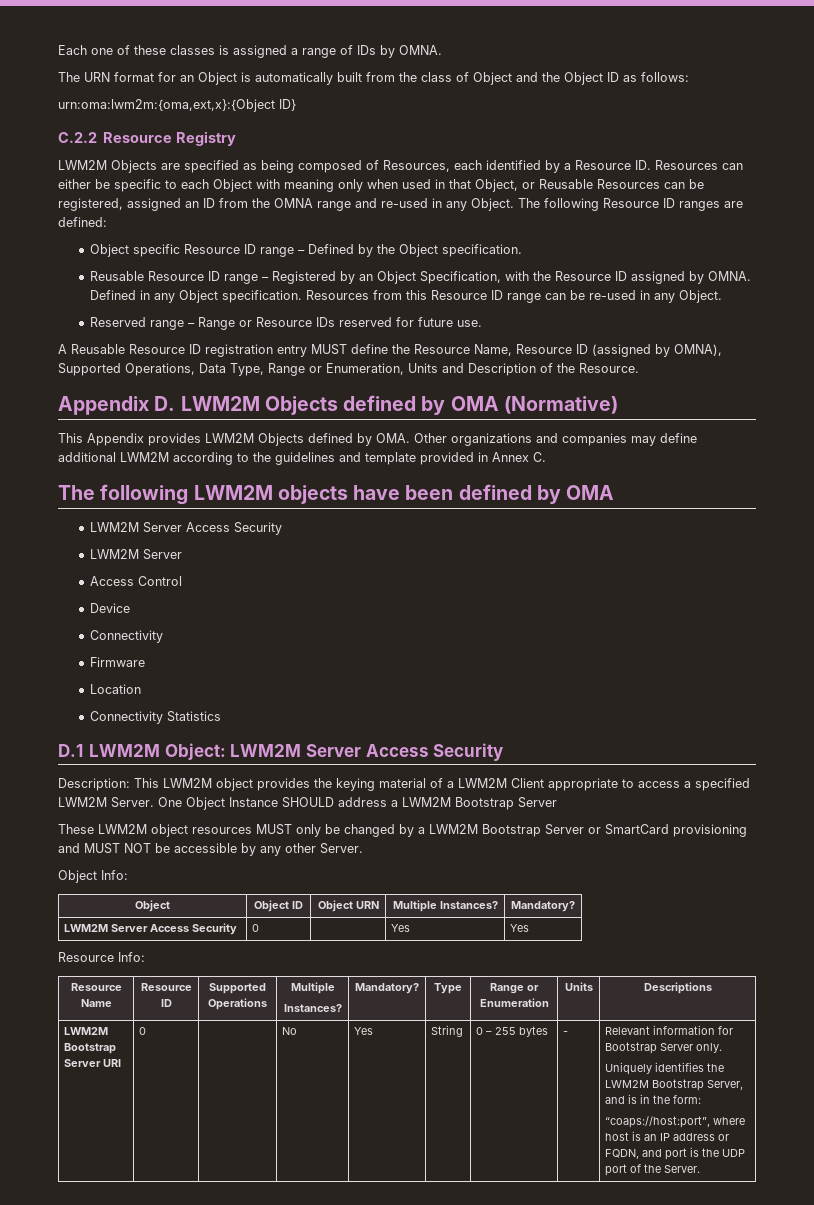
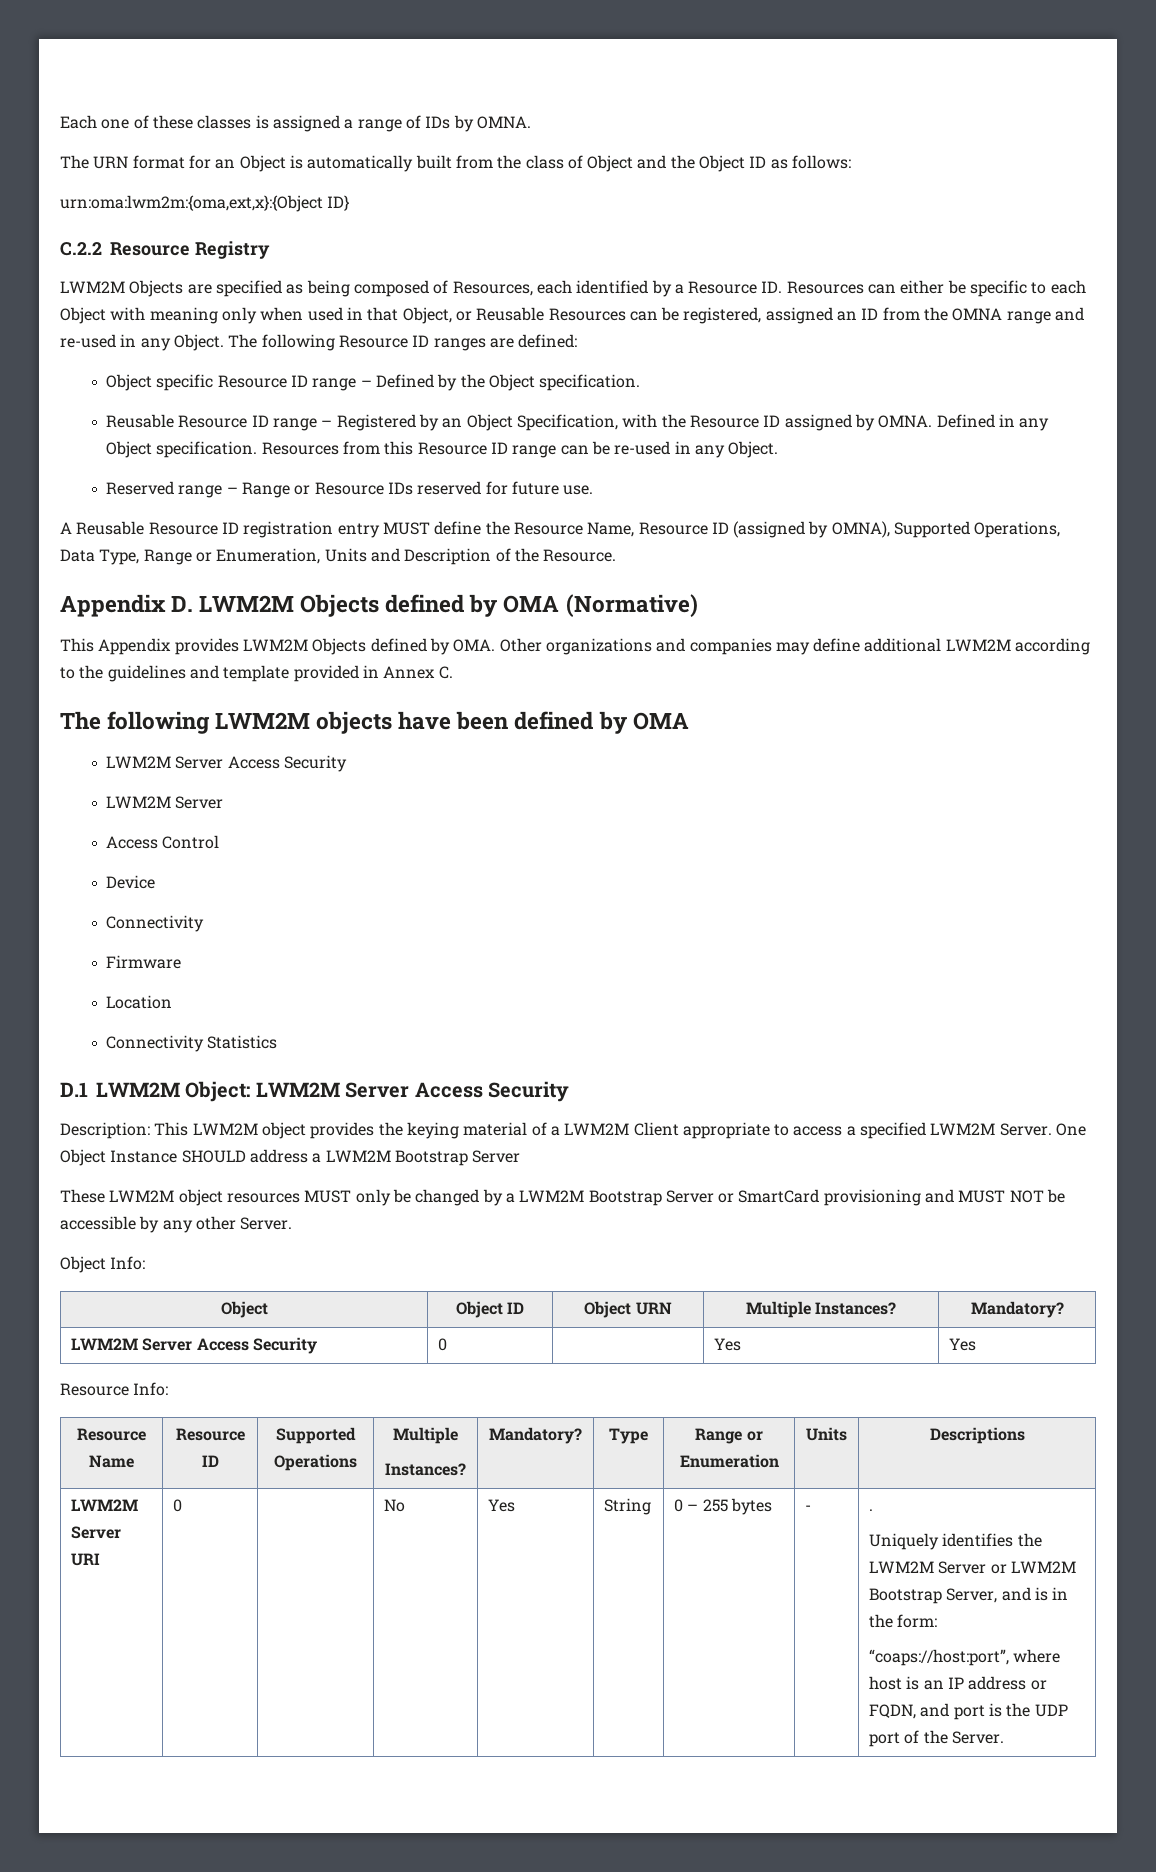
- LWM2M Bootstrap Server URI
+ LWM2M Server URI
- Relevant information for Bootstrap Server only.
+ .
- Uniquely identifies the LWM2M Bootstrap Server, and is in the form:
+ Uniquely identifies the LWM2M Server or LWM2M Bootstrap Server, and is in the form:

